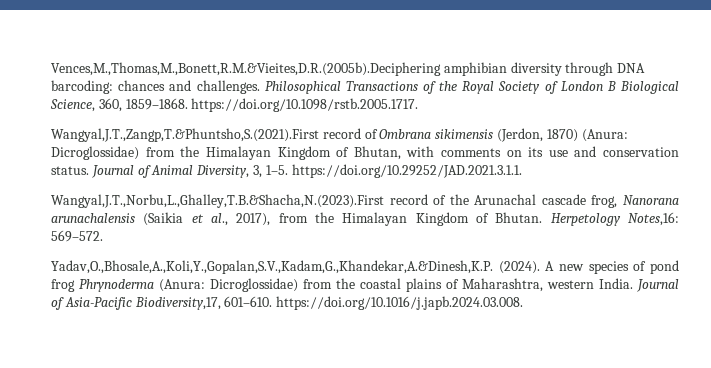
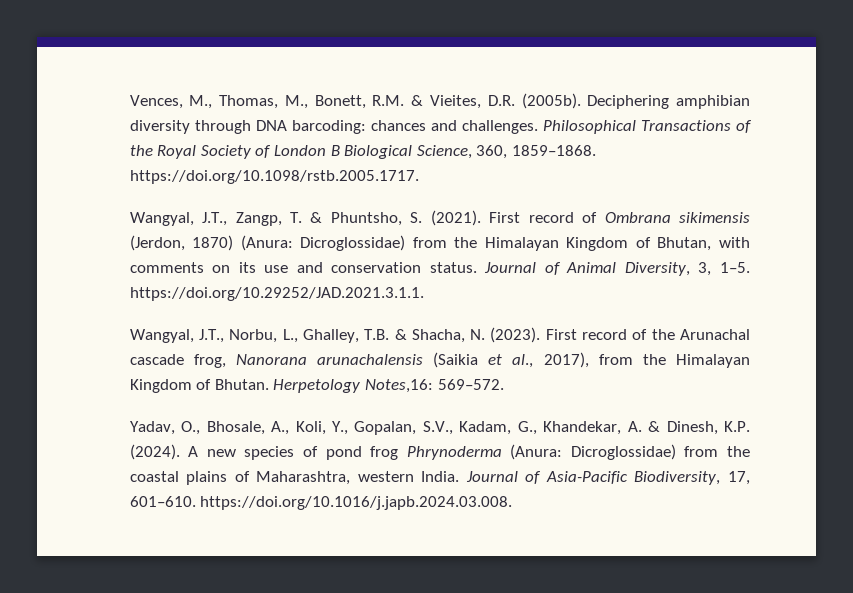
- Vences,M.,Thomas,M.,Bonett,R.M.&Vieites,D.R.(2005b).Deciphering amphibian diversity through DNA barcoding: chances and challenges.
+ Vences, M., Thomas, M., Bonett, R.M. & Vieites, D.R. (2005b). Deciphering amphibian diversity through DNA barcoding: chances and challenges.
- Wangyal,J.T.,Zangp,T.&Phuntsho,S.(2021).First record of Ombrana sikimensis (Jerdon, 1870) (Anura: Dicroglossidae) from the Himalayan Kingdom of Bhutan, with comments on its use and conservation status.
+ Wangyal, J.T., Zangp, T. & Phuntsho, S. (2021). First record of Ombrana sikimensis (Jerdon, 1870) (Anura: Dicroglossidae) from the Himalayan Kingdom of Bhutan, with comments on its use and conservation status.
- Wangyal,J.T.,Norbu,L.,Ghalley,T.B.&Shacha,N.(2023).First record of the Arunachal cascade frog, Nanorana arunachalensis (Saikia et al., 2017), from the Himalayan Kingdom of Bhutan.
+ Wangyal, J.T., Norbu, L., Ghalley, T.B. & Shacha, N. (2023). First record of the Arunachal cascade frog, Nanorana arunachalensis (Saikia et al., 2017), from the Himalayan Kingdom of Bhutan.
- Yadav,O.,Bhosale,A.,Koli,Y.,Gopalan,S.V.,Kadam,G.,Khandekar,A.&Dinesh,K.P. (2024).
+ Yadav, O., Bhosale, A., Koli, Y., Gopalan, S.V., Kadam, G., Khandekar, A. & Dinesh, K.P. (2024).
- Journal of Asia-Pacific Biodiversity,17, 601–610. https://doi.org/10.1016/j.japb.2024.03.008.
+ Journal of Asia-Pacific Biodiversity, 17, 601–610. https://doi.org/10.1016/j.japb.2024.03.008.

